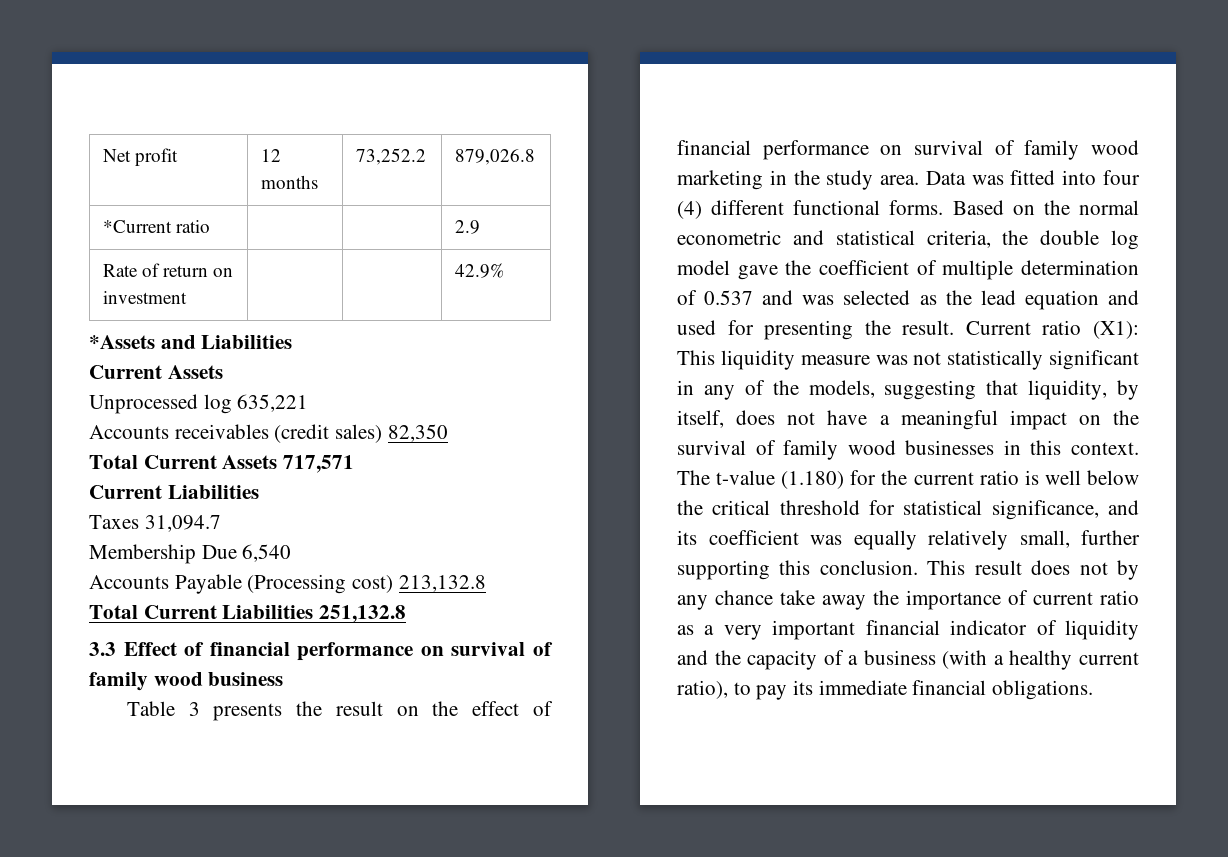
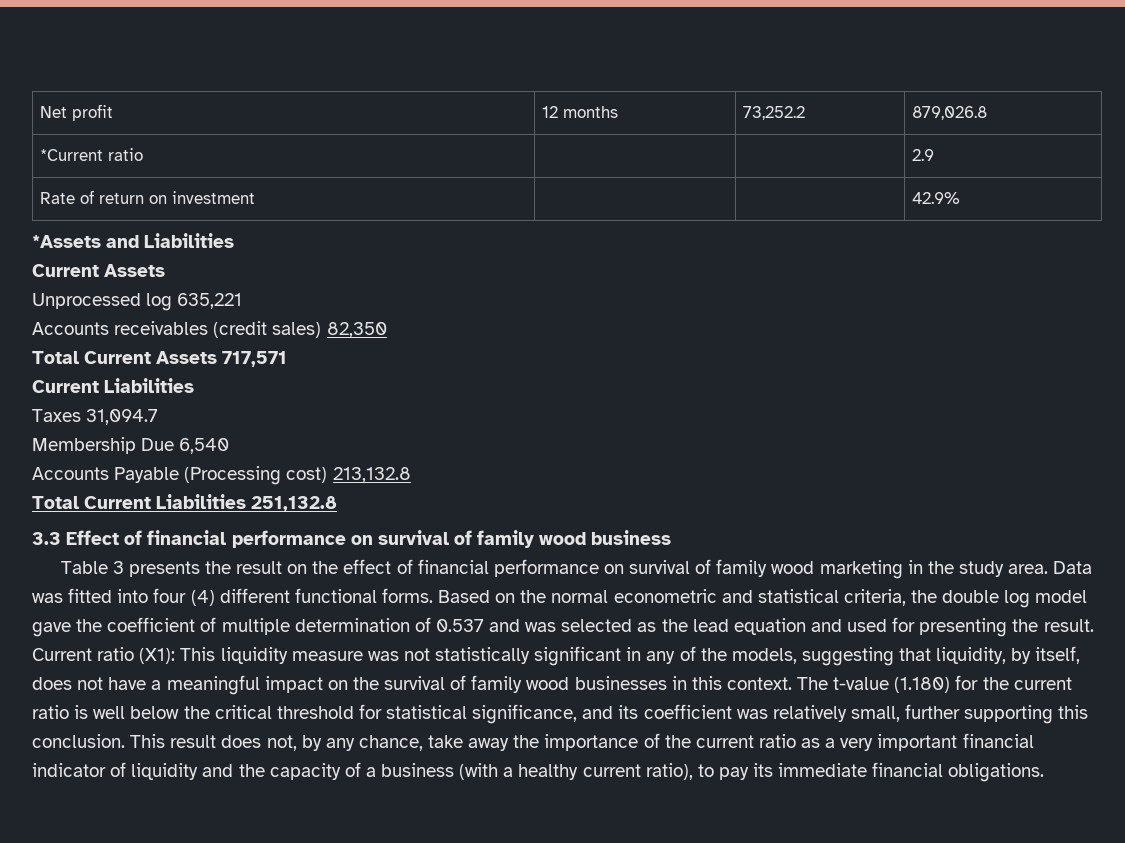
- The t-value (1.180) for the current ratio is well below the critical threshold for statistical significance, and its coefficient was equally relatively small, further supporting this conclusion.
+ The t-value (1.180) for the current ratio is well below the critical threshold for statistical significance, and its coefficient was relatively small, further supporting this conclusion.
- This result does not by any chance take away the importance of current ratio as a very important financial indicator of liquidity and the capacity of a business (with a healthy current ratio), to pay its immediate financial obligations.
+ This result does not, by any chance, take away the importance of the current ratio as a very important financial indicator of liquidity and the capacity of a business (with a healthy current ratio), to pay its immediate financial obligations.

